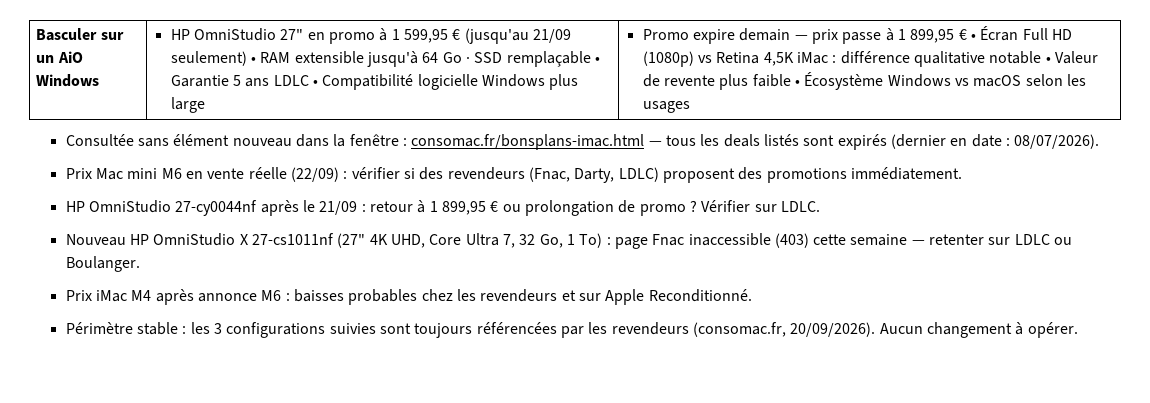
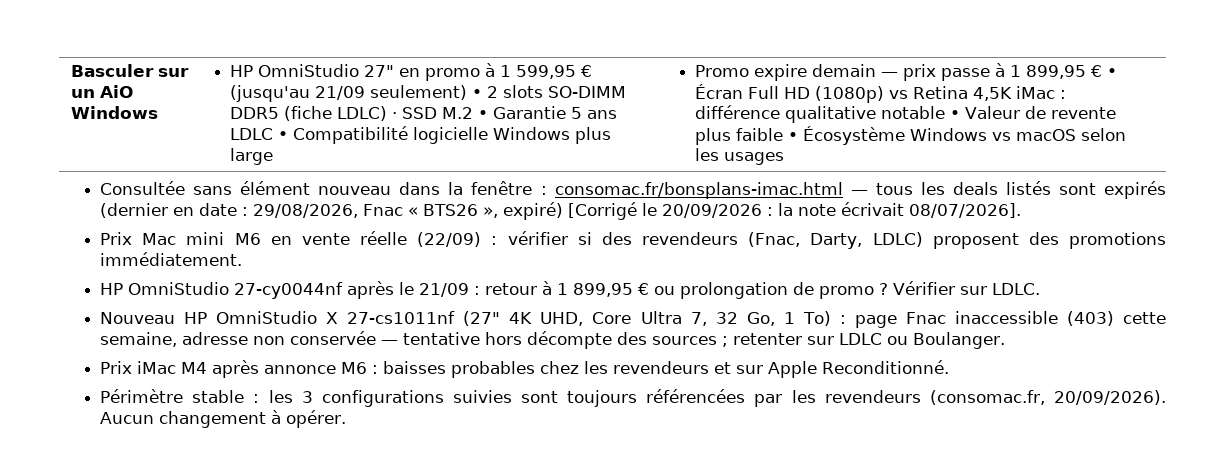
- HP OmniStudio 27" en promo à 1 599,95 € (jusqu'au 21/09 seulement) • RAM extensible jusqu'à 64 Go · SSD remplaçable • Garantie 5 ans LDLC • Compatibilité logicielle Windows plus large
+ HP OmniStudio 27" en promo à 1 599,95 € (jusqu'au 21/09 seulement) • 2 slots SO-DIMM DDR5 (fiche LDLC) · SSD M.2 • Garantie 5 ans LDLC • Compatibilité logicielle Windows plus large
- Consultée sans élément nouveau dans la fenêtre : consomac.fr/bonsplans-imac.html — tous les deals listés sont expirés (dernier en date : 08/07/2026).
+ Consultée sans élément nouveau dans la fenêtre : consomac.fr/bonsplans-imac.html — tous les deals listés sont expirés (dernier en date : 29/08/2026, Fnac « BTS26 », expiré) [Corrigé le 20/09/2026 : la note écrivait 08/07/2026].
- Nouveau HP OmniStudio X 27-cs1011nf (27" 4K UHD, Core Ultra 7, 32 Go, 1 To) : page Fnac inaccessible (403) cette semaine — retenter sur LDLC ou Boulanger.
+ Nouveau HP OmniStudio X 27-cs1011nf (27" 4K UHD, Core Ultra 7, 32 Go, 1 To) : page Fnac inaccessible (403) cette semaine, adresse non conservée — tentative hors décompte des sources ; retenter sur LDLC ou Boulanger.

